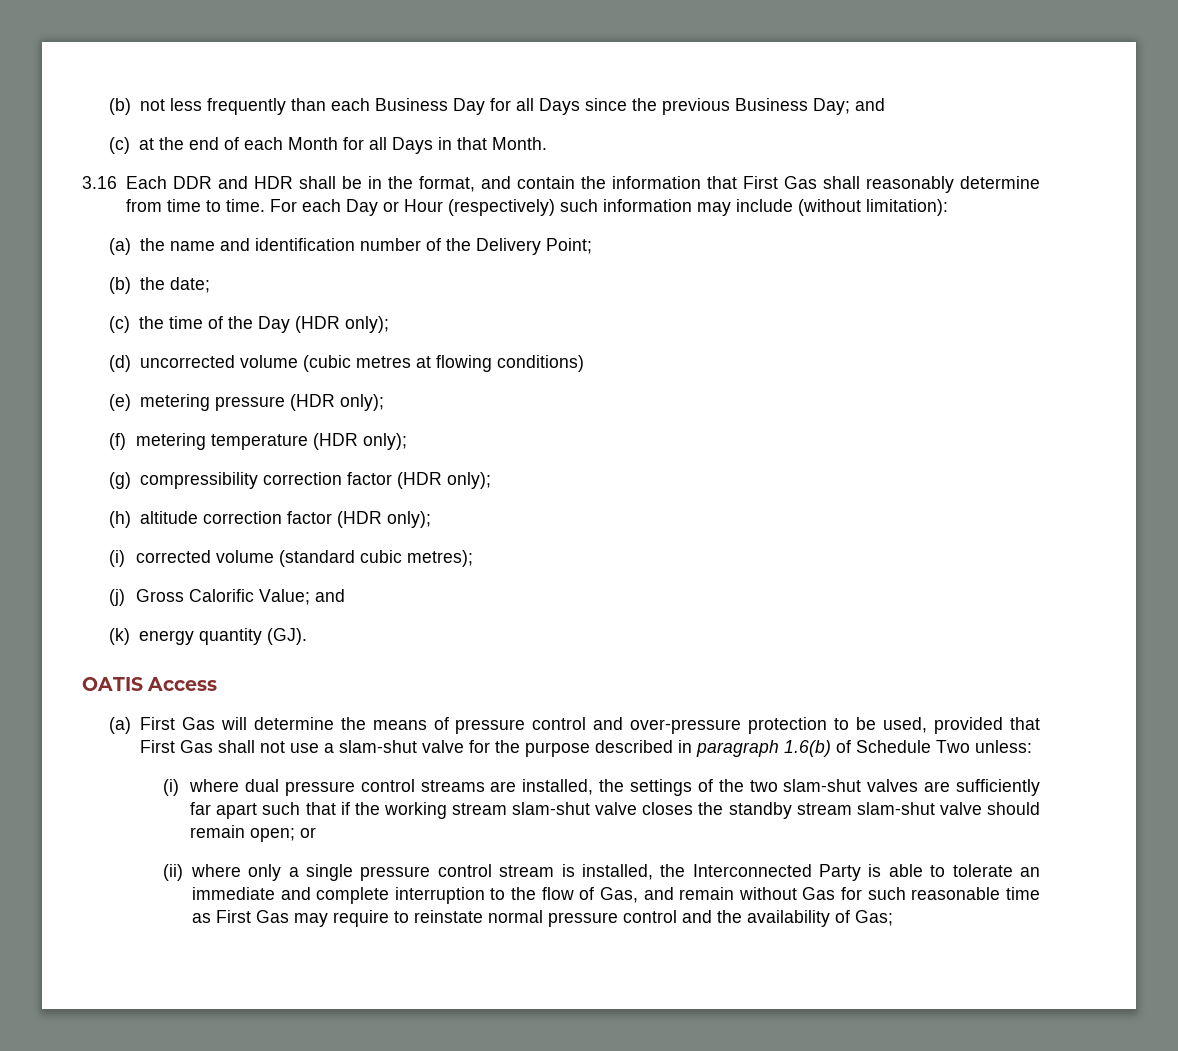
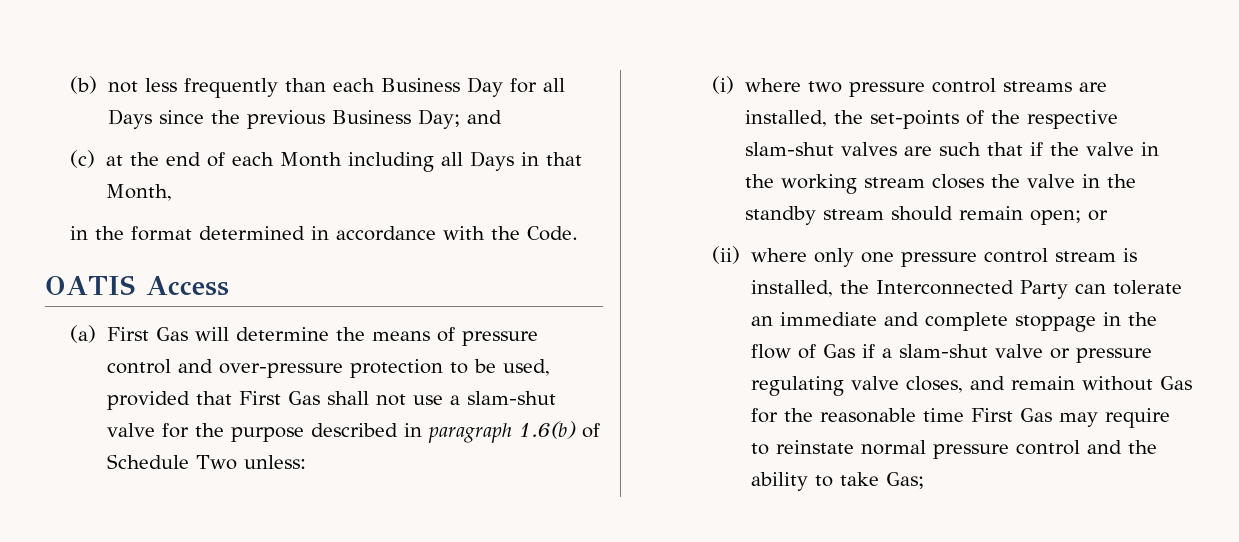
- (c) at the end of each Month for all Days in that Month.
- 3.16 Each DDR and HDR shall be in the format, and contain the information that First Gas shall reasonably determine from time to time. For each Day or Hour (respectively) such information may include (without limitation):
- (a) the name and identification number of the Delivery Point;
- (b) the date;
- (c) the time of the Day (HDR only);
- (d) uncorrected volume (cubic metres at flowing conditions)
- (e) metering pressure (HDR only);
- (f) metering temperature (HDR only);
- (g) compressibility correction factor (HDR only);
- (h) altitude correction factor (HDR only);
- (i) corrected volume (standard cubic metres);
- (j) Gross Calorific Value; and
- (k) energy quantity (GJ).
+ (c) at the end of each Month including all Days in that Month,
+ in the format determined in accordance with the Code.
- (i) where dual pressure control streams are installed, the settings of the two slam-shut valves are sufficiently far apart such that if the working stream slam-shut valve closes the standby stream slam-shut valve should remain open; or
+ (i) where two pressure control streams are installed, the set-points of the respective slam-shut valves are such that if the valve in the working stream closes the valve in the standby stream should remain open; or
- (ii) where only a single pressure control stream is installed, the Interconnected Party is able to tolerate an immediate and complete interruption to the flow of Gas, and remain without Gas for such reasonable time as First Gas may require to reinstate normal pressure control and the availability of Gas;
+ (ii) where only one pressure control stream is installed, the Interconnected Party can tolerate an immediate and complete stoppage in the flow of Gas if a slam-shut valve or pressure regulating valve closes, and remain without Gas for the reasonable time First Gas may require to reinstate normal pressure control and the ability to take Gas;

